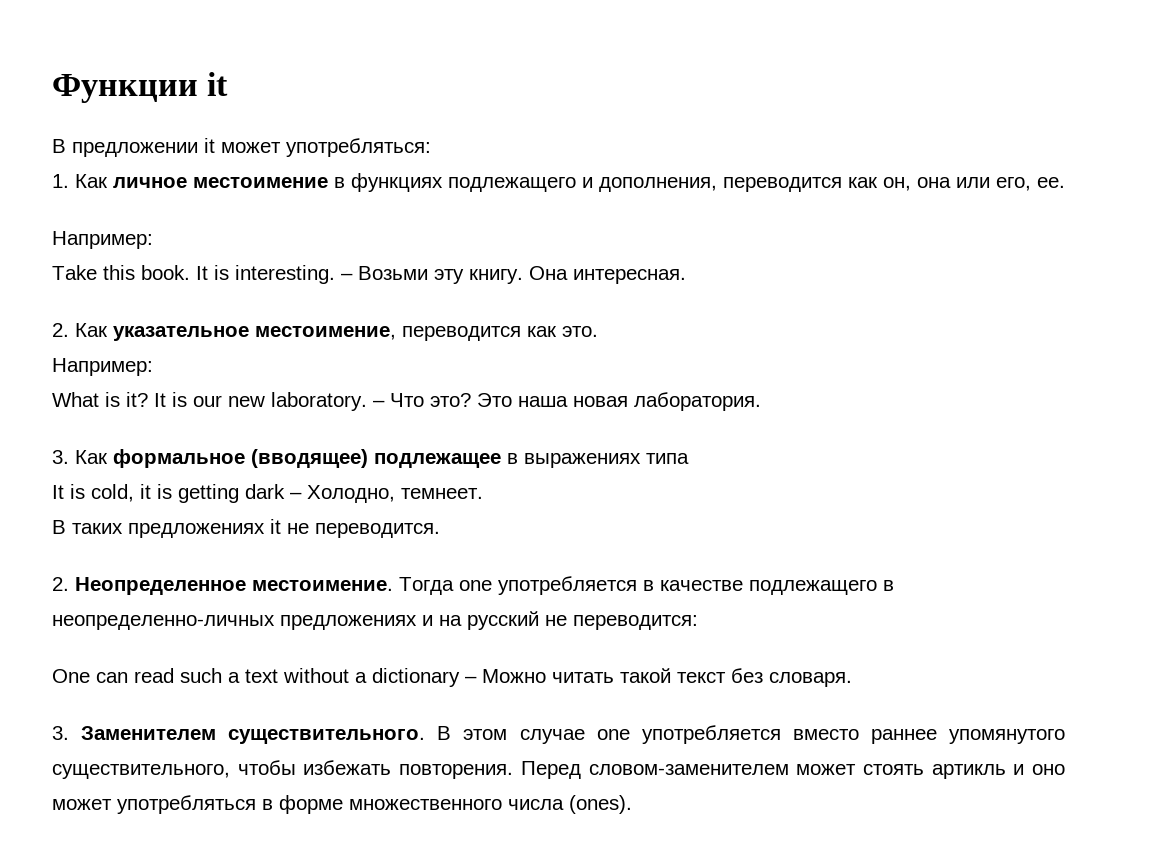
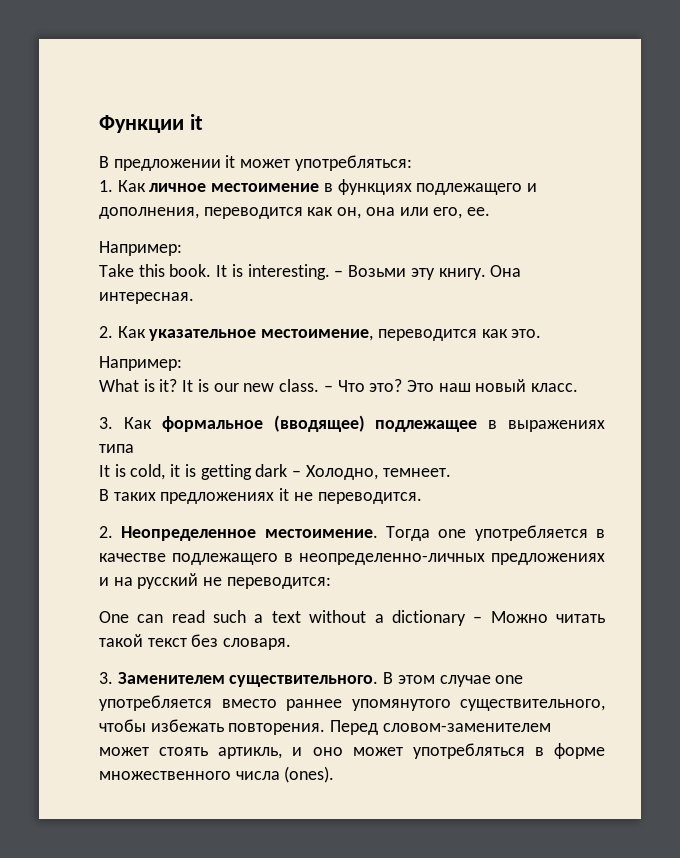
- It is our new laboratory.
+ It is our new class.
- Это наша новая лаборатория.
+ Это наш новый класс.
- Перед словом-заменителем может стоять артикль и оно может употребляться в форме множественного числа (ones).
+ Перед словом-заменителем может стоять артикль, и оно может употребляться в форме множественного числа (ones).

